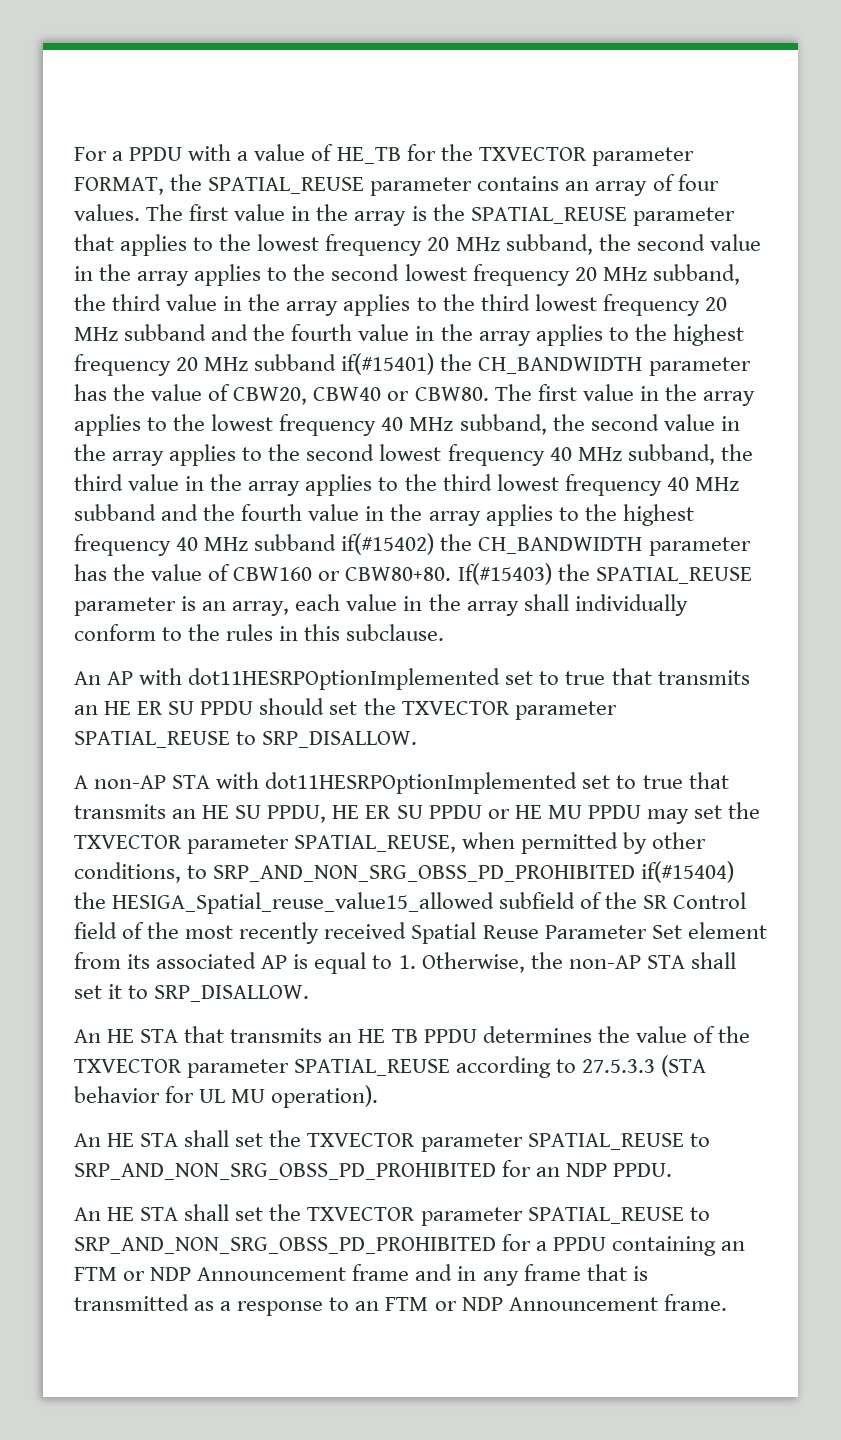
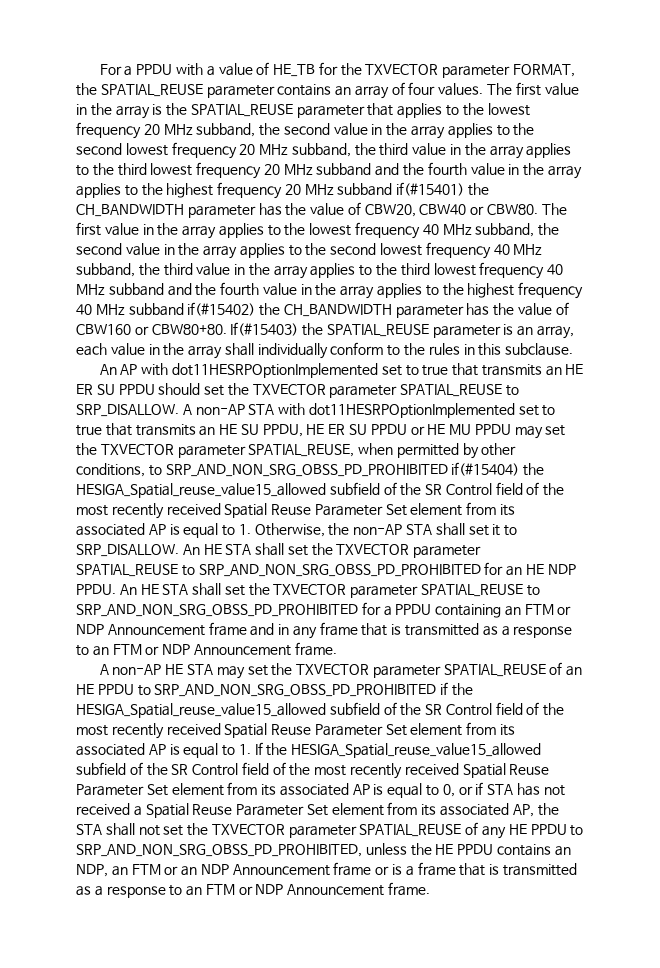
- An AP with dot11HESRPOptionImplemented set to true that transmits an HE ER SU PPDU should set the TXVECTOR parameter SPATIAL_REUSE to SRP_DISALLOW.
- A non-AP STA with dot11HESRPOptionImplemented set to true that transmits an HE SU PPDU, HE ER SU PPDU or HE MU PPDU may set the TXVECTOR parameter SPATIAL_REUSE, when permitted by other conditions, to SRP_AND_NON_SRG_OBSS_PD_PROHIBITED if(#15404) the HESIGA_Spatial_reuse_value15_allowed subfield of the SR Control field of the most recently received Spatial Reuse Parameter Set element from its associated AP is equal to 1. Otherwise, the non-AP STA shall set it to SRP_DISALLOW.
- An HE STA that transmits an HE TB PPDU determines the value of the TXVECTOR parameter SPATIAL_REUSE according to 27.5.3.3 (STA behavior for UL MU operation).
- An HE STA shall set the TXVECTOR parameter SPATIAL_REUSE to SRP_AND_NON_SRG_OBSS_PD_PROHIBITED for an NDP PPDU.
- An HE STA shall set the TXVECTOR parameter SPATIAL_REUSE to SRP_AND_NON_SRG_OBSS_PD_PROHIBITED for a PPDU containing an FTM or NDP Announcement frame and in any frame that is transmitted as a response to an FTM or NDP Announcement frame.
+ An AP with dot11HESRPOptionImplemented set to true that transmits an HE ER SU PPDU should set the TXVECTOR parameter SPATIAL_REUSE to SRP_DISALLOW. A non-AP STA with dot11HESRPOptionImplemented set to true that transmits an HE SU PPDU, HE ER SU PPDU or HE MU PPDU may set the TXVECTOR parameter SPATIAL_REUSE, when permitted by other conditions, to SRP_AND_NON_SRG_OBSS_PD_PROHIBITED if(#15404) the HESIGA_Spatial_reuse_value15_allowed subfield of the SR Control field of the most recently received Spatial Reuse Parameter Set element from its associated AP is equal to 1. Otherwise, the non-AP STA shall set it to SRP_DISALLOW. An HE STA shall set the TXVECTOR parameter SPATIAL_REUSE to SRP_AND_NON_SRG_OBSS_PD_PROHIBITED for an HE NDP PPDU. An HE STA shall set the TXVECTOR parameter SPATIAL_REUSE to SRP_AND_NON_SRG_OBSS_PD_PROHIBITED for a PPDU containing an FTM or NDP Announcement frame and in any frame that is transmitted as a response to an FTM or NDP Announcement frame.
+ A non-AP HE STA may set the TXVECTOR parameter SPATIAL_REUSE of an HE PPDU to SRP_AND_NON_SRG_OBSS_PD_PROHIBITED if the HESIGA_Spatial_reuse_value15_allowed subfield of the SR Control field of the most recently received Spatial Reuse Parameter Set element from its associated AP is equal to 1. If the HESIGA_Spatial_reuse_value15_allowed subfield of the SR Control field of the most recently received Spatial Reuse Parameter Set element from its associated AP is equal to 0, or if STA has not received a Spatial Reuse Parameter Set element from its associated AP, the STA shall not set the TXVECTOR parameter SPATIAL_REUSE of any HE PPDU to SRP_AND_NON_SRG_OBSS_PD_PROHIBITED, unless the HE PPDU contains an NDP, an FTM or an NDP Announcement frame or is a frame that is transmitted as a response to an FTM or NDP Announcement frame.

